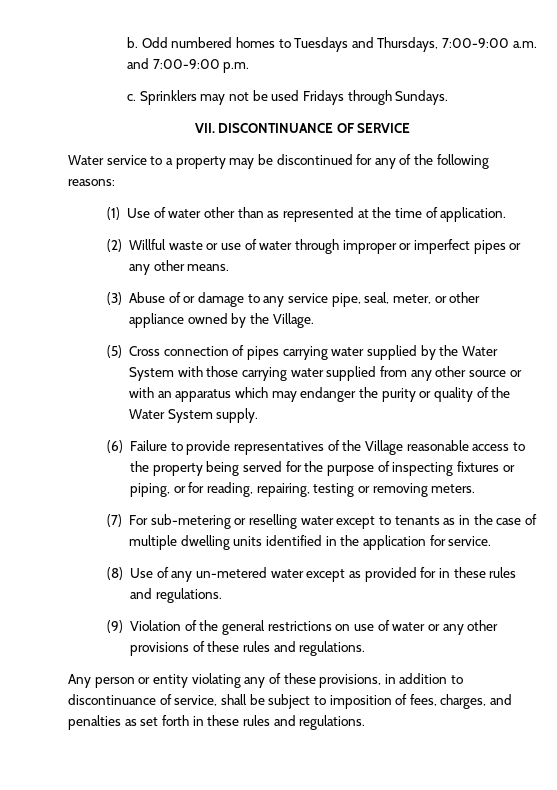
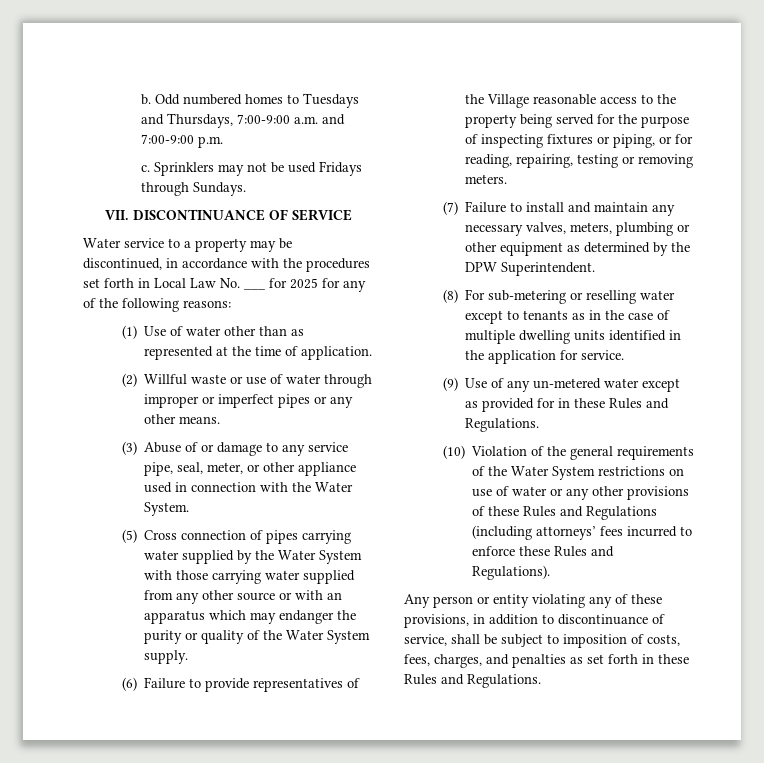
- Water service to a property may be discontinued for any of the following reasons:
+ Water service to a property may be discontinued, in accordance with the procedures set forth in Local Law No. ___ for 2025 for any of the following reasons:
- (3) Abuse of or damage to any service pipe, seal, meter, or other appliance owned by the Village.
+ (3) Abuse of or damage to any service pipe, seal, meter, or other appliance used in connection with the Water System.
- (7) For sub-metering or reselling water except to tenants as in the case of multiple dwelling units identified in the application for service.
+ (7) Failure to install and maintain any necessary valves, meters, plumbing or other equipment as determined by the DPW Superintendent.
+ (8) For sub-metering or reselling water except to tenants as in the case of multiple dwelling units identified in the application for service.
- (8) Use of any un-metered water except as provided for in these rules and regulations.
- (9) Violation of the general restrictions on use of water or any other provisions of these rules and regulations.
+ (9) Use of any un-metered water except as provided for in these Rules and Regulations.
+ (10) Violation of the general requirements of the Water System restrictions on use of water or any other provisions of these Rules and Regulations (including attorneys’ fees incurred to enforce these Rules and Regulations).
- Any person or entity violating any of these provisions, in addition to discontinuance of service, shall be subject to imposition of fees, charges, and penalties as set forth in these rules and regulations.
+ Any person or entity violating any of these provisions, in addition to discontinuance of service, shall be subject to imposition of costs, fees, charges, and penalties as set forth in these Rules and Regulations.

